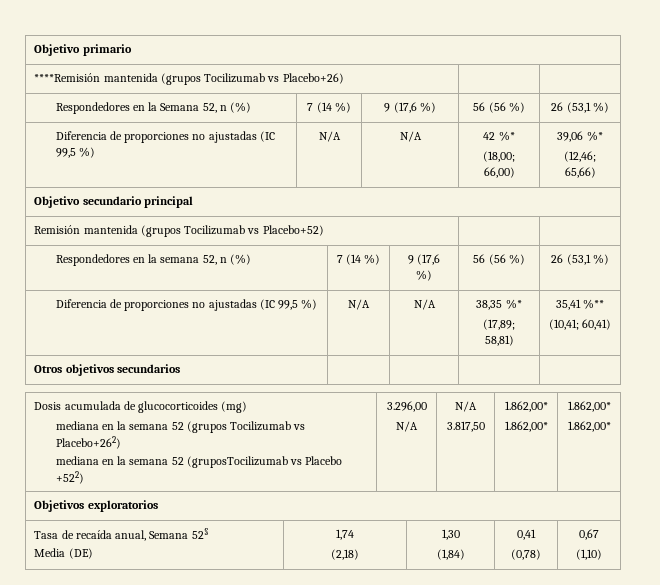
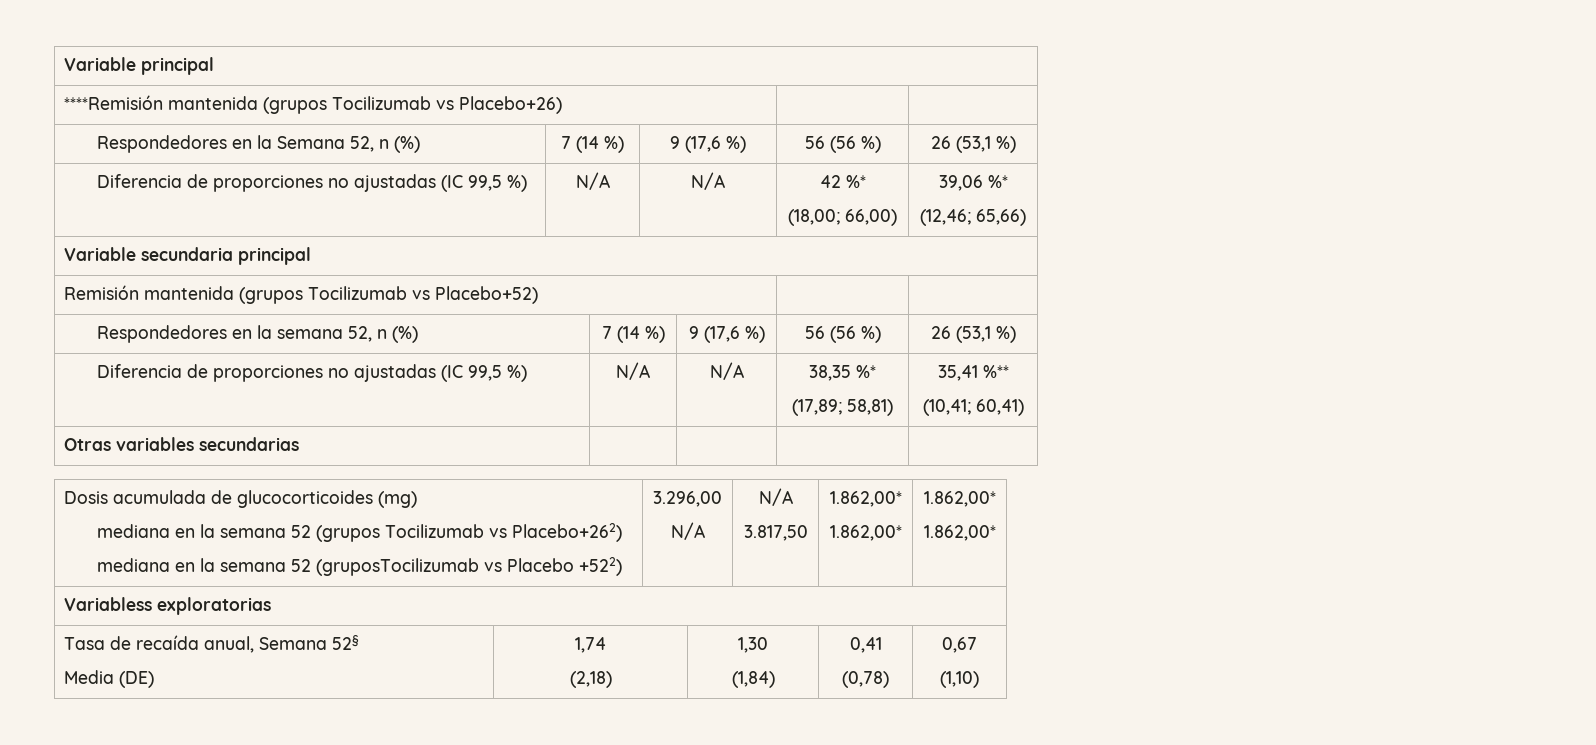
- Objetivo primario
+ Variable principal
- Objetivo secundario principal
+ Variable secundaria principal
- Otros objetivos secundarios | | | |
+ Otras variables secundarias | | | |
- Objetivos exploratorios
+ Variabless exploratorias

